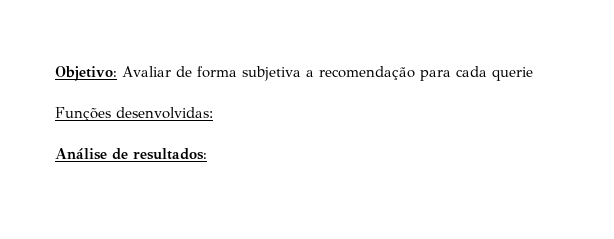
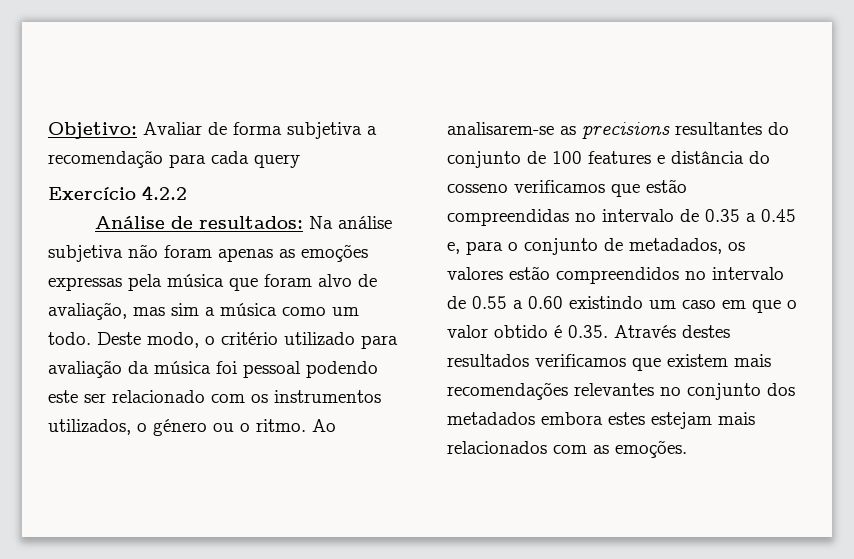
- Objetivo: Avaliar de forma subjetiva a recomendação para cada querie
- Funções desenvolvidas:
+ Objetivo: Avaliar de forma subjetiva a recomendação para cada query
+ Exercício 4.2.2
- Análise de resultados:
+ Análise de resultados: Na análise subjetiva não foram apenas as emoções expressas pela música que foram alvo de avaliação, mas sim a música como um todo. Deste modo, o critério utilizado para avaliação da música foi pessoal podendo este ser relacionado com os instrumentos utilizados, o género ou o ritmo. Ao analisarem-se as precisions resultantes do conjunto de 100 features e distância do cosseno verificamos que estão compreendidas no intervalo de 0.35 a 0.45 e, para o conjunto de metadados, os valores estão compreendidos no intervalo de 0.55 a 0.60 existindo um caso em que o valor obtido é 0.35. Através destes resultados verificamos que existem mais recomendações relevantes no conjunto dos metadados embora estes estejam mais relacionados com as emoções.

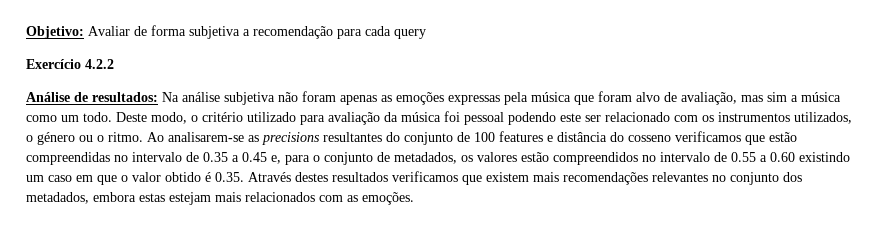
- Ao analisarem-se as precisions resultantes do conjunto de 100 features e distância do cosseno verificamos que estão compreendidas no intervalo de 0.35 a 0.45 e, para o conjunto de metadados, os valores estão compreendidos no intervalo de 0.55 a 0.60 existindo um caso em que o valor obtido é 0.35. Através destes resultados verificamos que existem mais recomendações relevantes no conjunto dos metadados embora estes estejam mais relacionados com as emoções.
+ Ao analisarem-se as precisions resultantes do conjunto de 100 features e distância do cosseno verificamos que estão compreendidas no intervalo de 0.35 a 0.45 e, para o conjunto de metadados, os valores estão compreendidos no intervalo de 0.55 a 0.60 existindo um caso em que o valor obtido é 0.35. Através destes resultados verificamos que existem mais recomendações relevantes no conjunto dos metadados, embora estas estejam mais relacionados com as emoções.

